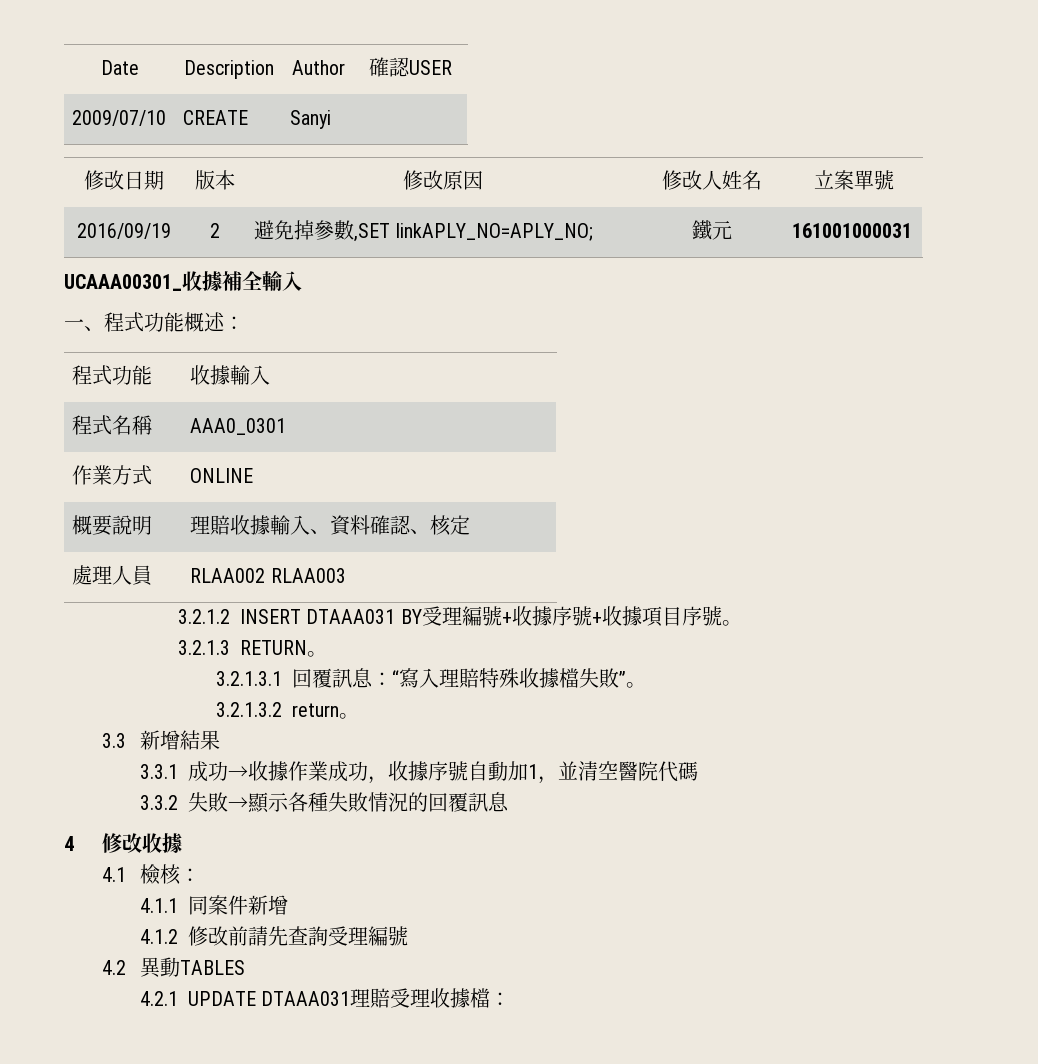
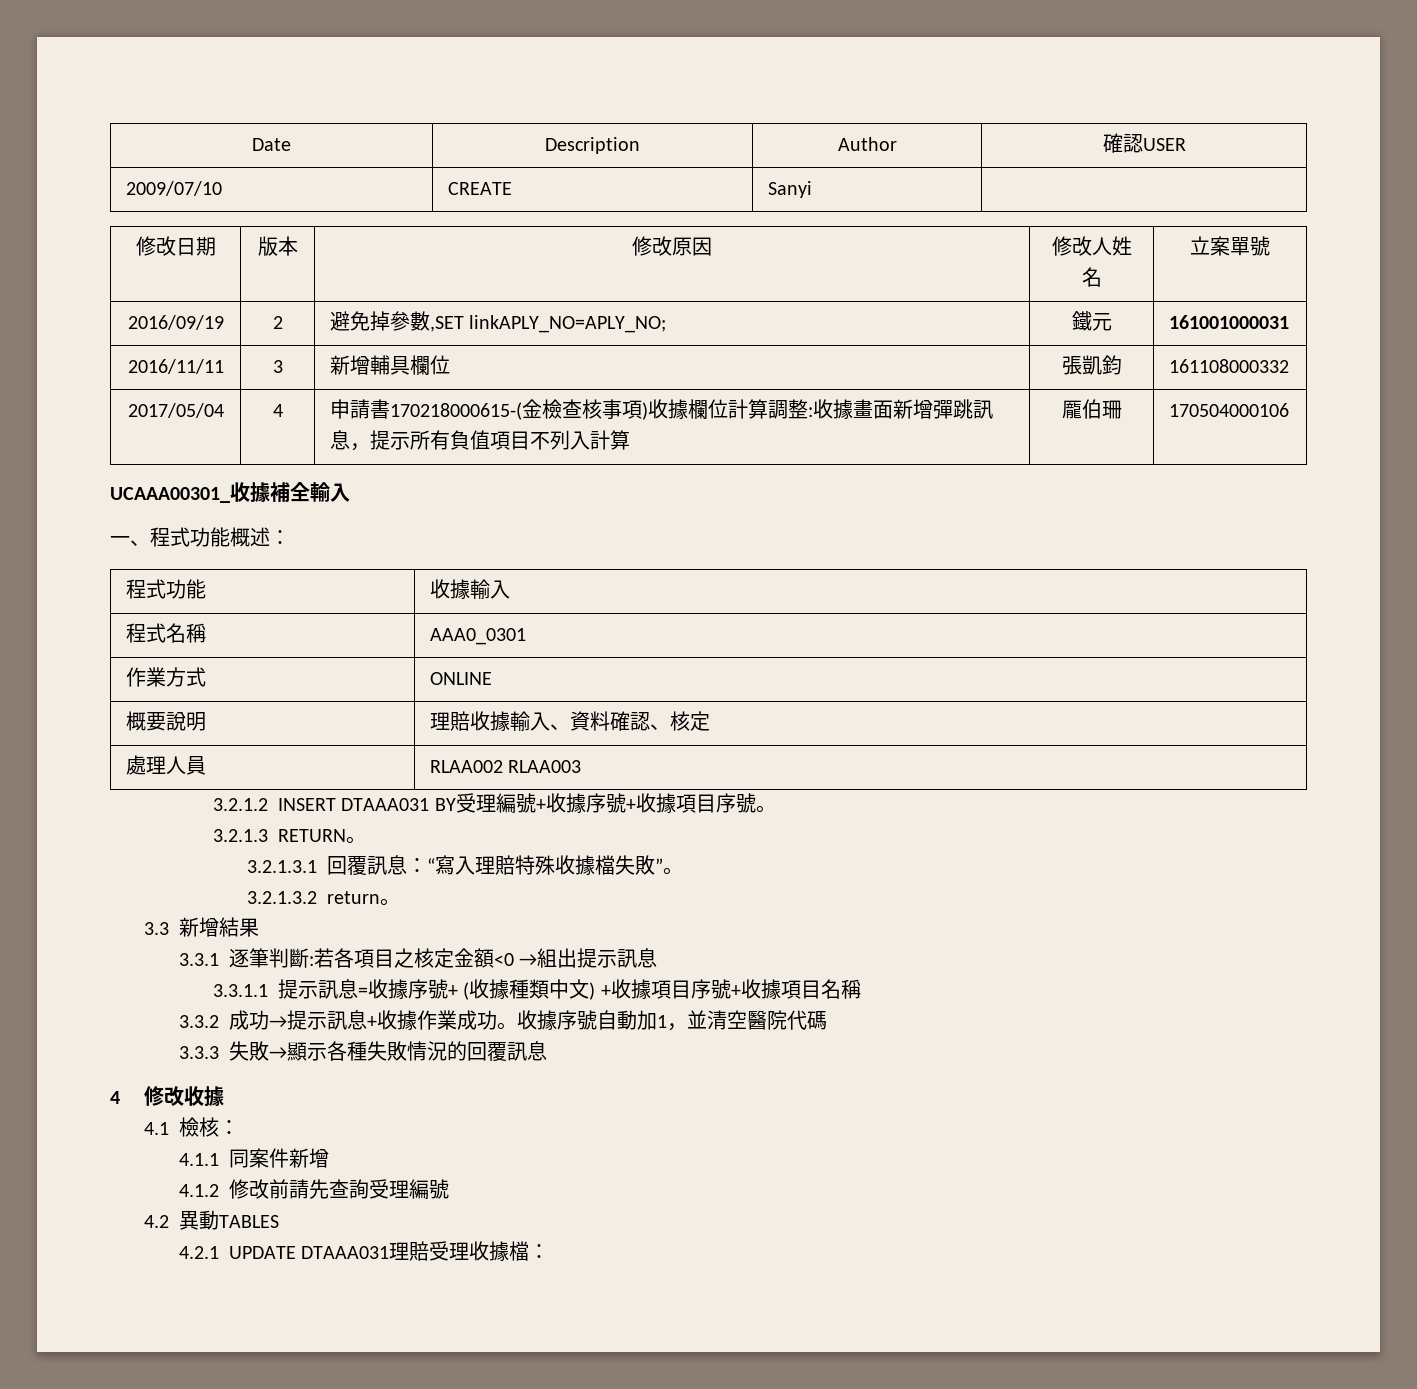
+ 2016/11/11 | 3 | 新增輔具欄位 | 張凱鈞 | 161108000332
+ 2017/05/04 | 4 | 申請書170218000615-(金檢查核事項)收據欄位計算調整:收據畫面新增彈跳訊息，提示所有負值項目不列入計算 | 龎伯珊 | 170504000106
- 3.3.1成功→收據作業成功，收據序號自動加1，並清空醫院代碼
+ 3.3.1逐筆判斷:若各項目之核定金額<0 →組出提示訊息
+ 3.3.1.1提示訊息=收據序號+ (收據種類中文) +收據項目序號+收據項目名稱
+ 3.3.2成功→提示訊息+收據作業成功。收據序號自動加1，並清空醫院代碼
- 3.3.2失敗→顯示各種失敗情況的回覆訊息
+ 3.3.3失敗→顯示各種失敗情況的回覆訊息

